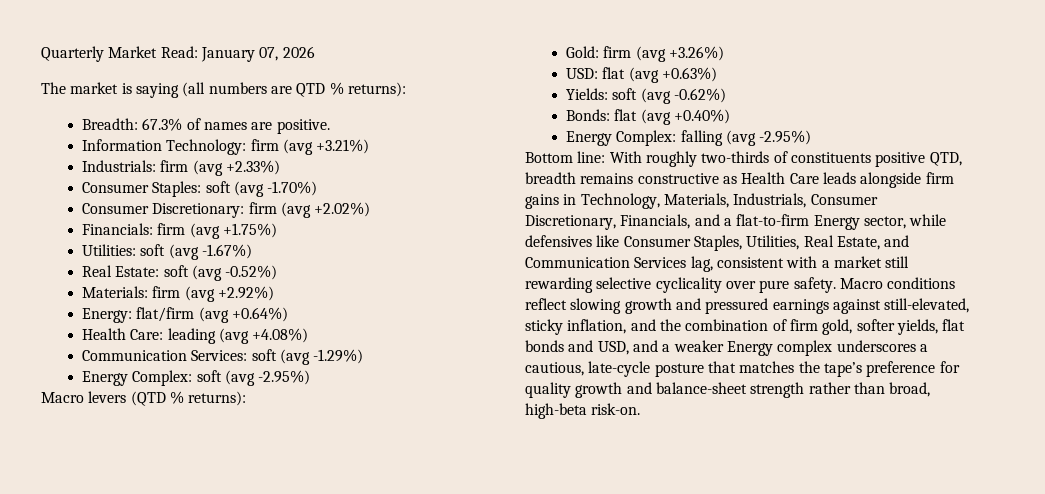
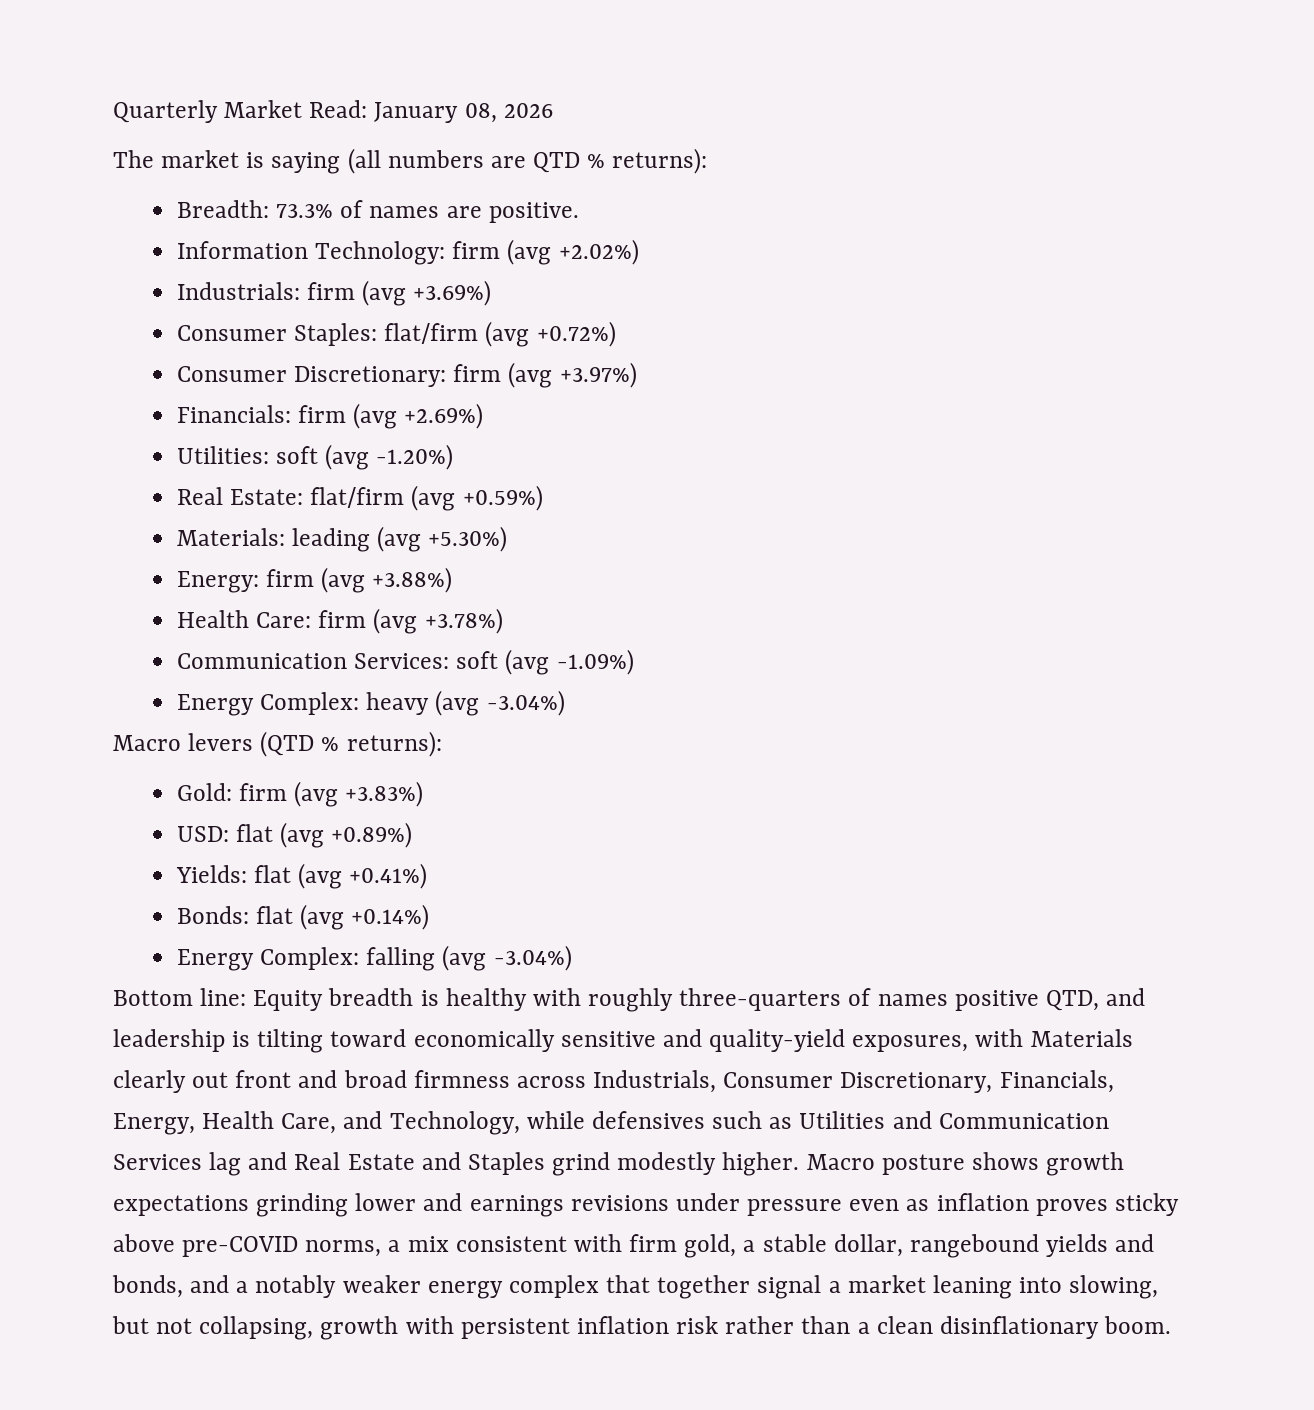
- Quarterly Market Read: January 07, 2026
+ Quarterly Market Read: January 08, 2026
- Breadth: 67.3% of names are positive.
+ Breadth: 73.3% of names are positive.
- Information Technology: firm (avg +3.21%)
+ Information Technology: firm (avg +2.02%)
- Industrials: firm (avg +2.33%)
+ Industrials: firm (avg +3.69%)
- Consumer Staples: soft (avg -1.70%)
+ Consumer Staples: flat/firm (avg +0.72%)
- Consumer Discretionary: firm (avg +2.02%)
+ Consumer Discretionary: firm (avg +3.97%)
- Financials: firm (avg +1.75%)
+ Financials: firm (avg +2.69%)
- Utilities: soft (avg -1.67%)
+ Utilities: soft (avg -1.20%)
- Real Estate: soft (avg -0.52%)
- Materials: firm (avg +2.92%)
- Energy: flat/firm (avg +0.64%)
+ Real Estate: flat/firm (avg +0.59%)
+ Materials: leading (avg +5.30%)
+ Energy: firm (avg +3.88%)
- Health Care: leading (avg +4.08%)
+ Health Care: firm (avg +3.78%)
- Communication Services: soft (avg -1.29%)
- Energy Complex: soft (avg -2.95%)
+ Communication Services: soft (avg -1.09%)
+ Energy Complex: heavy (avg -3.04%)
- Gold: firm (avg +3.26%)
+ Gold: firm (avg +3.83%)
- USD: flat (avg +0.63%)
+ USD: flat (avg +0.89%)
- Yields: soft (avg -0.62%)
+ Yields: flat (avg +0.41%)
- Bonds: flat (avg +0.40%)
+ Bonds: flat (avg +0.14%)
- Energy Complex: falling (avg -2.95%)
+ Energy Complex: falling (avg -3.04%)
- Bottom line: With roughly two-thirds of constituents positive QTD, breadth remains constructive as Health Care leads alongside firm gains in Technology, Materials, Industrials, Consumer Discretionary, Financials, and a flat-to-firm Energy sector, while defensives like Consumer Staples, Utilities, Real Estate, and Communication Services lag, consistent with a market still rewarding selective cyclicality over pure safety. Macro conditions reflect slowing growth and pressured earnings against still-elevated, sticky inflation, and the combination of firm gold, softer yields, flat bonds and USD, and a weaker Energy complex underscores a cautious, late-cycle posture that matches the tape’s preference for quality growth and balance-sheet strength rather than broad, high-beta risk-on.
+ Bottom line: Equity breadth is healthy with roughly three-quarters of names positive QTD, and leadership is tilting toward economically sensitive and quality-yield exposures, with Materials clearly out front and broad firmness across Industrials, Consumer Discretionary, Financials, Energy, Health Care, and Technology, while defensives such as Utilities and Communication Services lag and Real Estate and Staples grind modestly higher. Macro posture shows growth expectations grinding lower and earnings revisions under pressure even as inflation proves sticky above pre-COVID norms, a mix consistent with firm gold, a stable dollar, rangebound yields and bonds, and a notably weaker energy complex that together signal a market leaning into slowing, but not collapsing, growth with persistent inflation risk rather than a clean disinflationary boom.

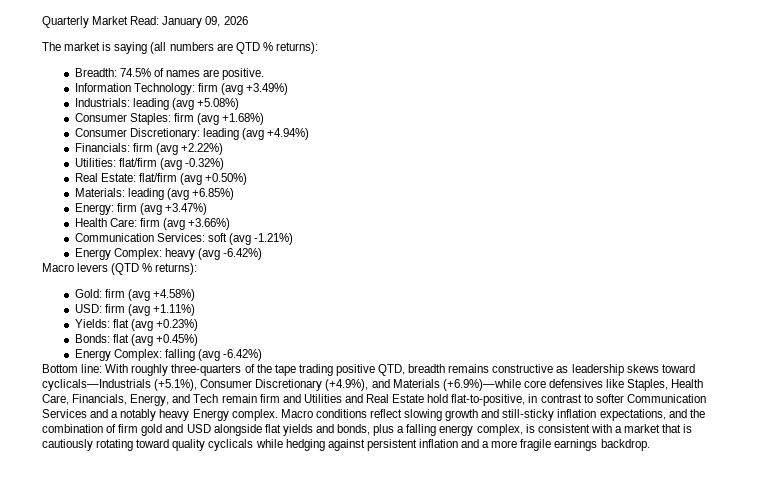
- Quarterly Market Read: January 08, 2026
+ Quarterly Market Read: January 09, 2026
- Breadth: 73.3% of names are positive.
+ Breadth: 74.5% of names are positive.
- Information Technology: firm (avg +2.02%)
+ Information Technology: firm (avg +3.49%)
- Industrials: firm (avg +3.69%)
+ Industrials: leading (avg +5.08%)
- Consumer Staples: flat/firm (avg +0.72%)
+ Consumer Staples: firm (avg +1.68%)
- Consumer Discretionary: firm (avg +3.97%)
+ Consumer Discretionary: leading (avg +4.94%)
- Financials: firm (avg +2.69%)
+ Financials: firm (avg +2.22%)
- Utilities: soft (avg -1.20%)
+ Utilities: flat/firm (avg -0.32%)
- Real Estate: flat/firm (avg +0.59%)
+ Real Estate: flat/firm (avg +0.50%)
- Materials: leading (avg +5.30%)
+ Materials: leading (avg +6.85%)
- Energy: firm (avg +3.88%)
+ Energy: firm (avg +3.47%)
- Health Care: firm (avg +3.78%)
+ Health Care: firm (avg +3.66%)
- Communication Services: soft (avg -1.09%)
+ Communication Services: soft (avg -1.21%)
- Energy Complex: heavy (avg -3.04%)
+ Energy Complex: heavy (avg -6.42%)
- Gold: firm (avg +3.83%)
+ Gold: firm (avg +4.58%)
- USD: flat (avg +0.89%)
+ USD: firm (avg +1.11%)
- Yields: flat (avg +0.41%)
+ Yields: flat (avg +0.23%)
- Bonds: flat (avg +0.14%)
+ Bonds: flat (avg +0.45%)
- Energy Complex: falling (avg -3.04%)
+ Energy Complex: falling (avg -6.42%)
- Bottom line: Equity breadth is healthy with roughly three-quarters of names positive QTD, and leadership is tilting toward economically sensitive and quality-yield exposures, with Materials clearly out front and broad firmness across Industrials, Consumer Discretionary, Financials, Energy, Health Care, and Technology, while defensives such as Utilities and Communication Services lag and Real Estate and Staples grind modestly higher. Macro posture shows growth expectations grinding lower and earnings revisions under pressure even as inflation proves sticky above pre-COVID norms, a mix consistent with firm gold, a stable dollar, rangebound yields and bonds, and a notably weaker energy complex that together signal a market leaning into slowing, but not collapsing, growth with persistent inflation risk rather than a clean disinflationary boom.
+ Bottom line: With roughly three-quarters of the tape trading positive QTD, breadth remains constructive as leadership skews toward cyclicals—Industrials (+5.1%), Consumer Discretionary (+4.9%), and Materials (+6.9%)—while core defensives like Staples, Health Care, Financials, Energy, and Tech remain firm and Utilities and Real Estate hold flat-to-positive, in contrast to softer Communication Services and a notably heavy Energy complex. Macro conditions reflect slowing growth and still-sticky inflation expectations, and the combination of firm gold and USD alongside flat yields and bonds, plus a falling energy complex, is consistent with a market that is cautiously rotating toward quality cyclicals while hedging against persistent inflation and a more fragile earnings backdrop.

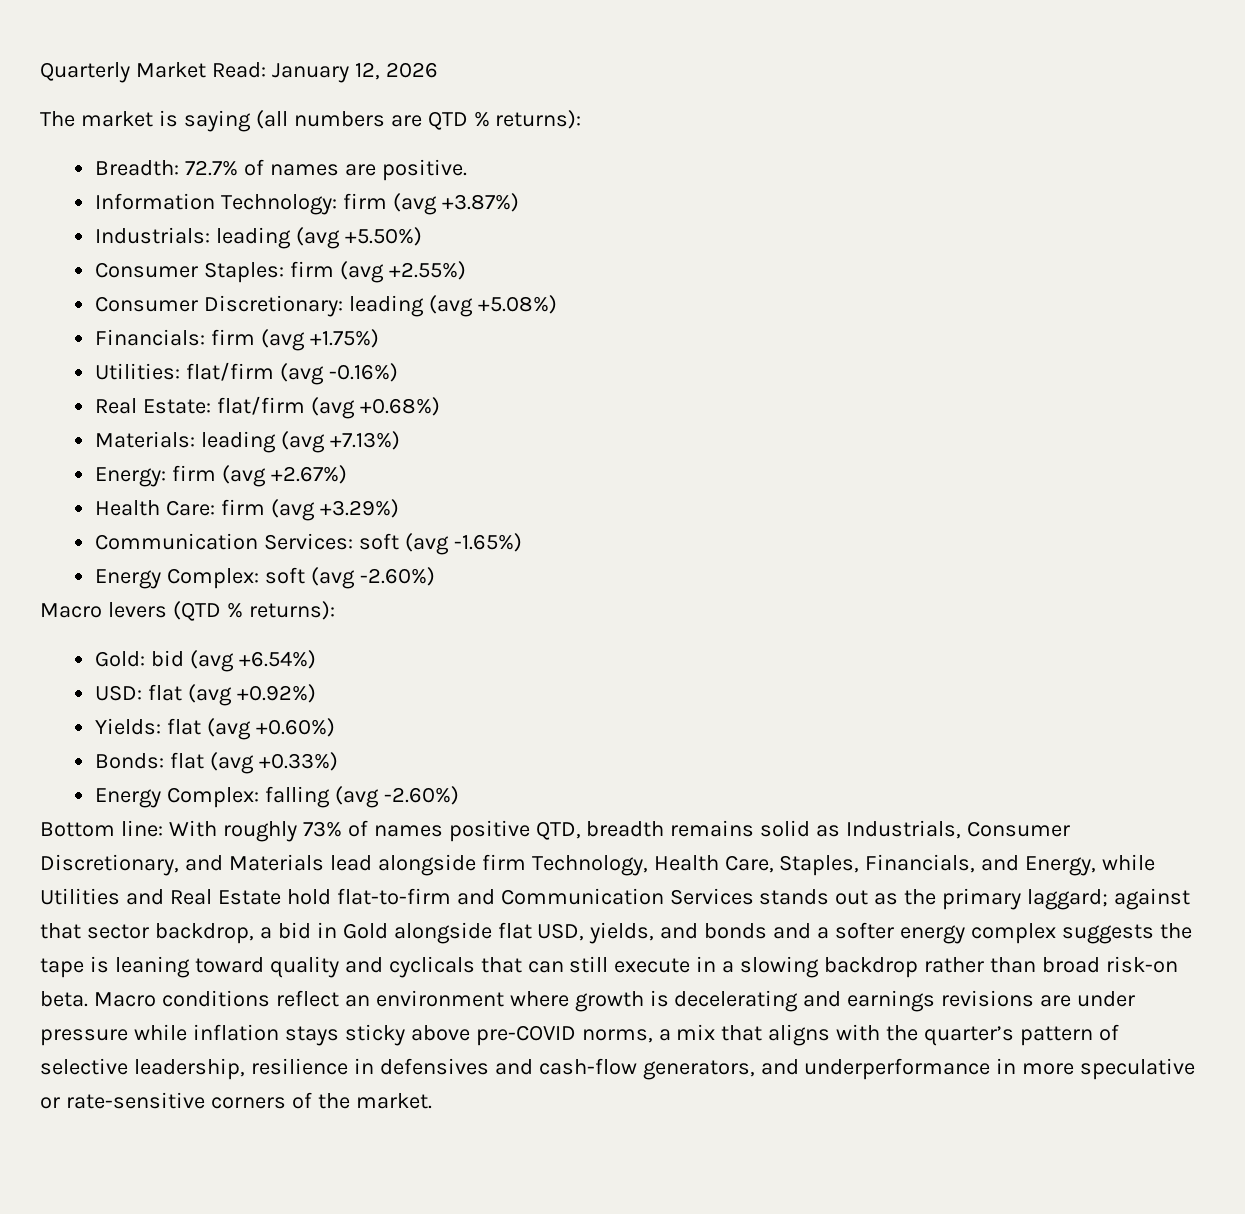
- Quarterly Market Read: January 09, 2026
+ Quarterly Market Read: January 12, 2026
- Breadth: 74.5% of names are positive.
+ Breadth: 72.7% of names are positive.
- Information Technology: firm (avg +3.49%)
+ Information Technology: firm (avg +3.87%)
- Industrials: leading (avg +5.08%)
+ Industrials: leading (avg +5.50%)
- Consumer Staples: firm (avg +1.68%)
+ Consumer Staples: firm (avg +2.55%)
- Consumer Discretionary: leading (avg +4.94%)
+ Consumer Discretionary: leading (avg +5.08%)
- Financials: firm (avg +2.22%)
+ Financials: firm (avg +1.75%)
- Utilities: flat/firm (avg -0.32%)
+ Utilities: flat/firm (avg -0.16%)
- Real Estate: flat/firm (avg +0.50%)
+ Real Estate: flat/firm (avg +0.68%)
- Materials: leading (avg +6.85%)
+ Materials: leading (avg +7.13%)
- Energy: firm (avg +3.47%)
+ Energy: firm (avg +2.67%)
- Health Care: firm (avg +3.66%)
+ Health Care: firm (avg +3.29%)
- Communication Services: soft (avg -1.21%)
- Energy Complex: heavy (avg -6.42%)
+ Communication Services: soft (avg -1.65%)
+ Energy Complex: soft (avg -2.60%)
- Gold: firm (avg +4.58%)
- USD: firm (avg +1.11%)
+ Gold: bid (avg +6.54%)
+ USD: flat (avg +0.92%)
- Yields: flat (avg +0.23%)
+ Yields: flat (avg +0.60%)
- Bonds: flat (avg +0.45%)
+ Bonds: flat (avg +0.33%)
- Energy Complex: falling (avg -6.42%)
+ Energy Complex: falling (avg -2.60%)
- Bottom line: With roughly three-quarters of the tape trading positive QTD, breadth remains constructive as leadership skews toward cyclicals—Industrials (+5.1%), Consumer Discretionary (+4.9%), and Materials (+6.9%)—while core defensives like Staples, Health Care, Financials, Energy, and Tech remain firm and Utilities and Real Estate hold flat-to-positive, in contrast to softer Communication Services and a notably heavy Energy complex. Macro conditions reflect slowing growth and still-sticky inflation expectations, and the combination of firm gold and USD alongside flat yields and bonds, plus a falling energy complex, is consistent with a market that is cautiously rotating toward quality cyclicals while hedging against persistent inflation and a more fragile earnings backdrop.
+ Bottom line: With roughly 73% of names positive QTD, breadth remains solid as Industrials, Consumer Discretionary, and Materials lead alongside firm Technology, Health Care, Staples, Financials, and Energy, while Utilities and Real Estate hold flat-to-firm and Communication Services stands out as the primary laggard; against that sector backdrop, a bid in Gold alongside flat USD, yields, and bonds and a softer energy complex suggests the tape is leaning toward quality and cyclicals that can still execute in a slowing backdrop rather than broad risk-on beta. Macro conditions reflect an environment where growth is decelerating and earnings revisions are under pressure while inflation stays sticky above pre-COVID norms, a mix that aligns with the quarter’s pattern of selective leadership, resilience in defensives and cash-flow generators, and underperformance in more speculative or rate-sensitive corners of the market.

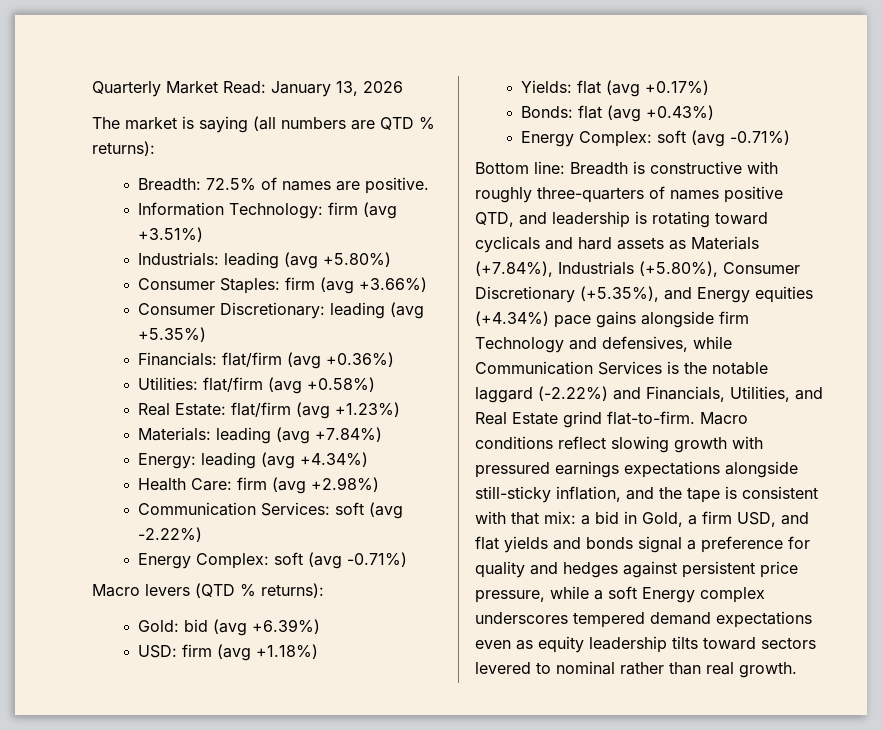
- Quarterly Market Read: January 12, 2026
+ Quarterly Market Read: January 13, 2026
- Breadth: 72.7% of names are positive.
+ Breadth: 72.5% of names are positive.
- Information Technology: firm (avg +3.87%)
+ Information Technology: firm (avg +3.51%)
- Industrials: leading (avg +5.50%)
+ Industrials: leading (avg +5.80%)
- Consumer Staples: firm (avg +2.55%)
+ Consumer Staples: firm (avg +3.66%)
- Consumer Discretionary: leading (avg +5.08%)
+ Consumer Discretionary: leading (avg +5.35%)
- Financials: firm (avg +1.75%)
+ Financials: flat/firm (avg +0.36%)
- Utilities: flat/firm (avg -0.16%)
+ Utilities: flat/firm (avg +0.58%)
- Real Estate: flat/firm (avg +0.68%)
+ Real Estate: flat/firm (avg +1.23%)
- Materials: leading (avg +7.13%)
+ Materials: leading (avg +7.84%)
- Energy: firm (avg +2.67%)
+ Energy: leading (avg +4.34%)
- Health Care: firm (avg +3.29%)
+ Health Care: firm (avg +2.98%)
- Communication Services: soft (avg -1.65%)
- Energy Complex: soft (avg -2.60%)
+ Communication Services: soft (avg -2.22%)
+ Energy Complex: soft (avg -0.71%)
- Gold: bid (avg +6.54%)
+ Gold: bid (avg +6.39%)
- USD: flat (avg +0.92%)
+ USD: firm (avg +1.18%)
- Yields: flat (avg +0.60%)
+ Yields: flat (avg +0.17%)
- Bonds: flat (avg +0.33%)
- Energy Complex: falling (avg -2.60%)
+ Bonds: flat (avg +0.43%)
+ Energy Complex: soft (avg -0.71%)
- Bottom line: With roughly 73% of names positive QTD, breadth remains solid as Industrials, Consumer Discretionary, and Materials lead alongside firm Technology, Health Care, Staples, Financials, and Energy, while Utilities and Real Estate hold flat-to-firm and Communication Services stands out as the primary laggard; against that sector backdrop, a bid in Gold alongside flat USD, yields, and bonds and a softer energy complex suggests the tape is leaning toward quality and cyclicals that can still execute in a slowing backdrop rather than broad risk-on beta. Macro conditions reflect an environment where growth is decelerating and earnings revisions are under pressure while inflation stays sticky above pre-COVID norms, a mix that aligns with the quarter’s pattern of selective leadership, resilience in defensives and cash-flow generators, and underperformance in more speculative or rate-sensitive corners of the market.
+ Bottom line: Breadth is constructive with roughly three-quarters of names positive QTD, and leadership is rotating toward cyclicals and hard assets as Materials (+7.84%), Industrials (+5.80%), Consumer Discretionary (+5.35%), and Energy equities (+4.34%) pace gains alongside firm Technology and defensives, while Communication Services is the notable laggard (-2.22%) and Financials, Utilities, and Real Estate grind flat-to-firm. Macro conditions reflect slowing growth with pressured earnings expectations alongside still-sticky inflation, and the tape is consistent with that mix: a bid in Gold, a firm USD, and flat yields and bonds signal a preference for quality and hedges against persistent price pressure, while a soft Energy complex underscores tempered demand expectations even as equity leadership tilts toward sectors levered to nominal rather than real growth.

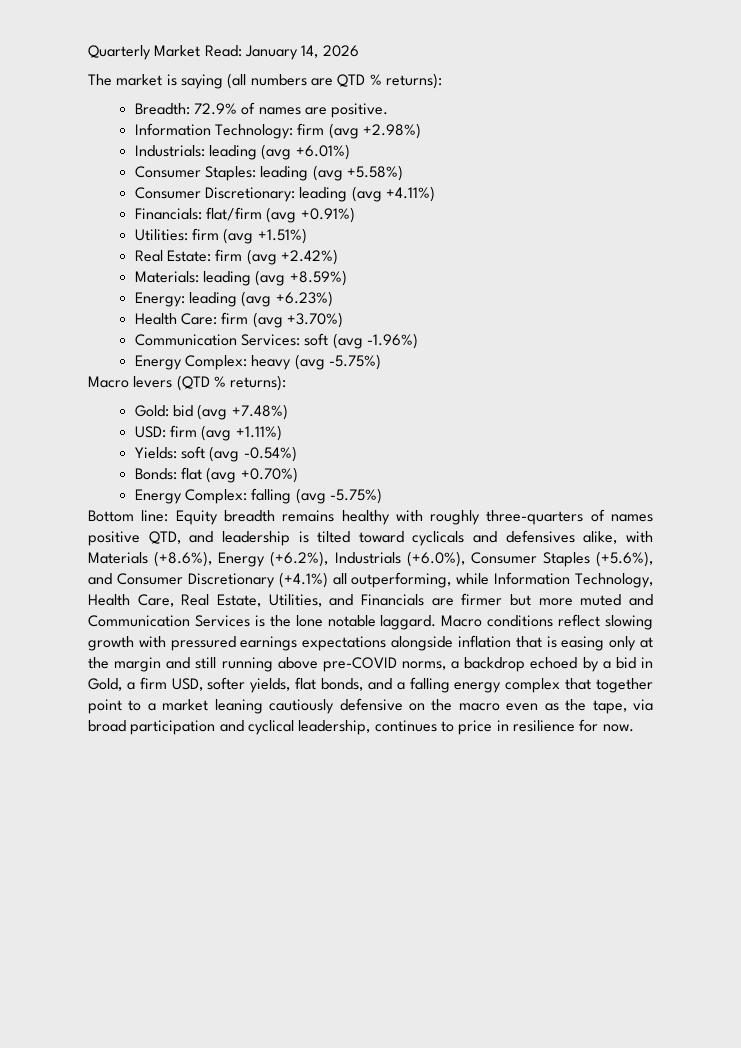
- Quarterly Market Read: January 13, 2026
+ Quarterly Market Read: January 14, 2026
- Breadth: 72.5% of names are positive.
+ Breadth: 72.9% of names are positive.
- Information Technology: firm (avg +3.51%)
+ Information Technology: firm (avg +2.98%)
- Industrials: leading (avg +5.80%)
+ Industrials: leading (avg +6.01%)
- Consumer Staples: firm (avg +3.66%)
+ Consumer Staples: leading (avg +5.58%)
- Consumer Discretionary: leading (avg +5.35%)
+ Consumer Discretionary: leading (avg +4.11%)
- Financials: flat/firm (avg +0.36%)
+ Financials: flat/firm (avg +0.91%)
- Utilities: flat/firm (avg +0.58%)
+ Utilities: firm (avg +1.51%)
- Real Estate: flat/firm (avg +1.23%)
+ Real Estate: firm (avg +2.42%)
- Materials: leading (avg +7.84%)
+ Materials: leading (avg +8.59%)
- Energy: leading (avg +4.34%)
+ Energy: leading (avg +6.23%)
- Health Care: firm (avg +2.98%)
+ Health Care: firm (avg +3.70%)
- Communication Services: soft (avg -2.22%)
- Energy Complex: soft (avg -0.71%)
+ Communication Services: soft (avg -1.96%)
+ Energy Complex: heavy (avg -5.75%)
- Gold: bid (avg +6.39%)
+ Gold: bid (avg +7.48%)
- USD: firm (avg +1.18%)
+ USD: firm (avg +1.11%)
- Yields: flat (avg +0.17%)
+ Yields: soft (avg -0.54%)
- Bonds: flat (avg +0.43%)
- Energy Complex: soft (avg -0.71%)
+ Bonds: flat (avg +0.70%)
+ Energy Complex: falling (avg -5.75%)
- Bottom line: Breadth is constructive with roughly three-quarters of names positive QTD, and leadership is rotating toward cyclicals and hard assets as Materials (+7.84%), Industrials (+5.80%), Consumer Discretionary (+5.35%), and Energy equities (+4.34%) pace gains alongside firm Technology and defensives, while Communication Services is the notable laggard (-2.22%) and Financials, Utilities, and Real Estate grind flat-to-firm.
+ Bottom line: Equity breadth remains healthy with roughly three-quarters of names positive QTD, and leadership is tilted toward cyclicals and defensives alike, with Materials (+8.6%), Energy (+6.2%), Industrials (+6.0%), Consumer Staples (+5.6%), and Consumer Discretionary (+4.1%) all outperforming, while Information Technology, Health Care, Real Estate, Utilities, and Financials are firmer but more muted and Communication Services is the lone notable laggard.
- Macro conditions reflect slowing growth with pressured earnings expectations alongside still-sticky inflation, and the tape is consistent with that mix: a bid in Gold, a firm USD, and flat yields and bonds signal a preference for quality and hedges against persistent price pressure, while a soft Energy complex underscores tempered demand expectations even as equity leadership tilts toward sectors levered to nominal rather than real growth.
+ Macro conditions reflect slowing growth with pressured earnings expectations alongside inflation that is easing only at the margin and still running above pre-COVID norms, a backdrop echoed by a bid in Gold, a firm USD, softer yields, flat bonds, and a falling energy complex that together point to a market leaning cautiously defensive on the macro even as the tape, via broad participation and cyclical leadership, continues to price in resilience for now.

